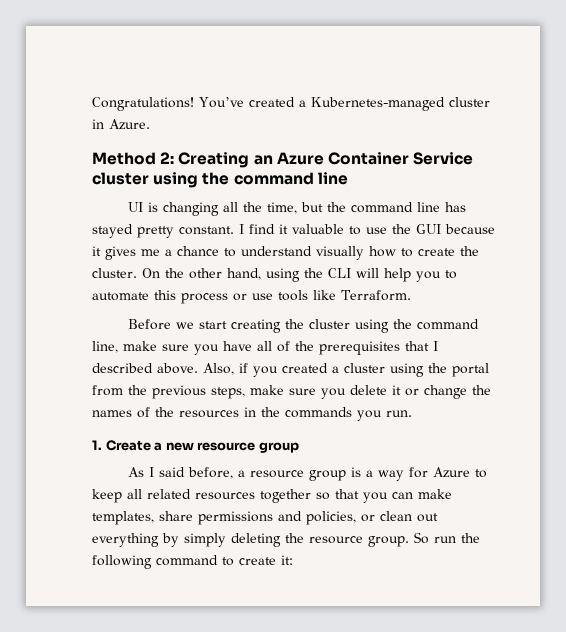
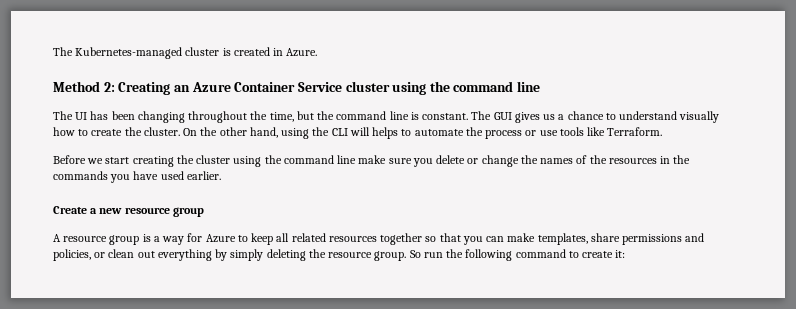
- Congratulations! You’ve created a Kubernetes-managed cluster in Azure.
+ The Kubernetes-managed cluster is created in Azure.
- UI is changing all the time, but the command line has stayed pretty constant. I find it valuable to use the GUI because it gives me a chance to understand visually how to create the cluster.
+ The UI has been changing throughout the time, but the command line is constant. The GUI gives us a chance to understand visually how to create the cluster.
- On the other hand, using the CLI will help you to automate this process or use tools like Terraform.
+ On the other hand, using the CLI will helps to automate the process or use tools like Terraform.
- Before we start creating the cluster using the command line, make sure you have all of the prerequisites that I described above. Also, if you created a cluster using the portal from the previous steps, make sure you delete it or change the names of the resources in the commands you run.
- 1. Create a new resource group
+ Before we start creating the cluster using the command line make sure you delete or change the names of the resources in the commands you have used earlier.
+ Create a new resource group
- As I said before, a resource group is a way for Azure to keep all related resources together so that you can make templates, share permissions and policies, or clean out everything by simply deleting the resource group.
+ A resource group is a way for Azure to keep all related resources together so that you can make templates, share permissions and policies, or clean out everything by simply deleting the resource group.

